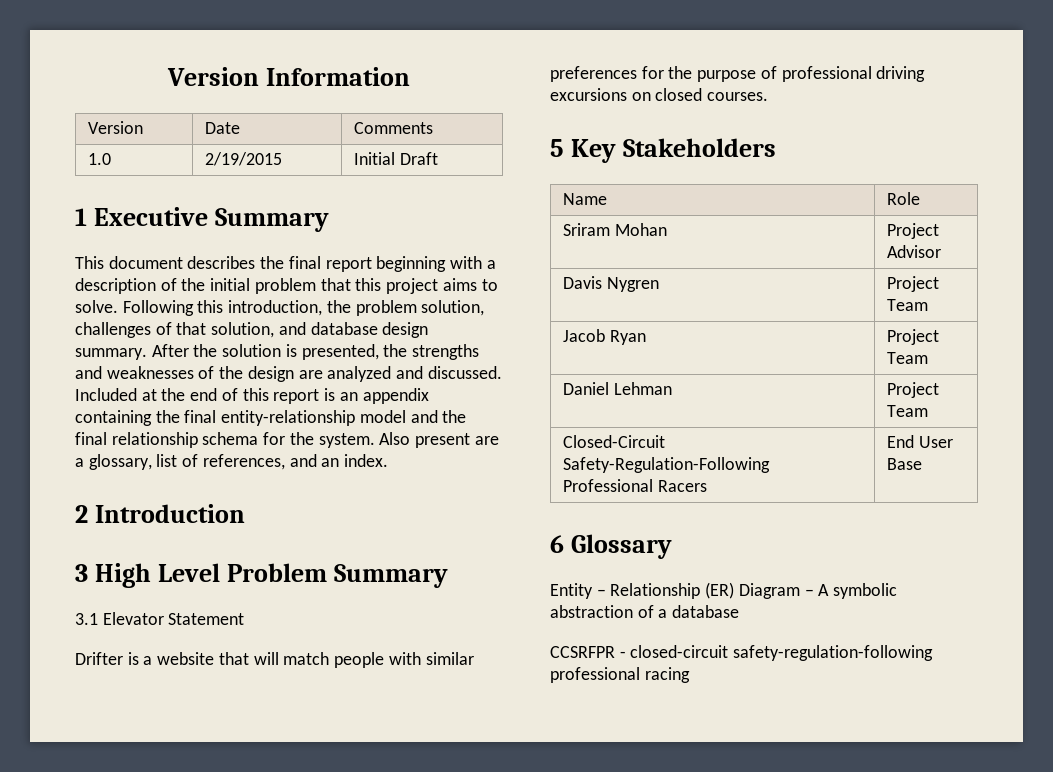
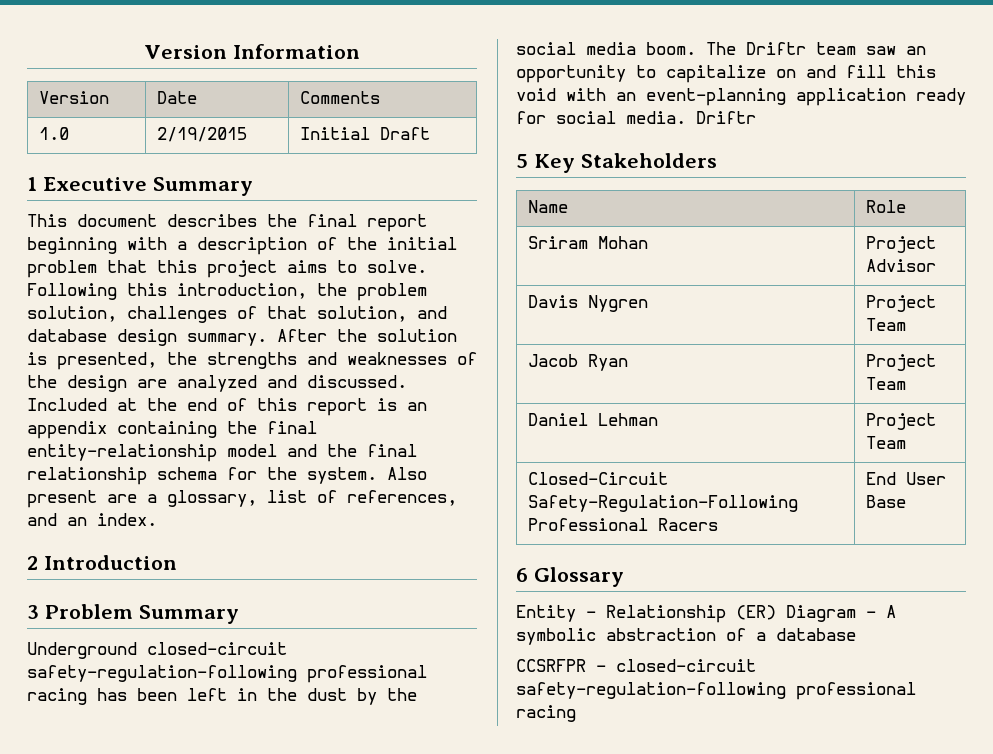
- 3 High Level Problem Summary
+ 3 Problem Summary
- 3.1 Elevator Statement
- Drifter is a website that will match people with similar preferences for the purpose of professional driving excursions on closed courses.
+ Underground closed-circuit safety-regulation-following professional racing has been left in the dust by the social media boom. The Driftr team saw an opportunity to capitalize on and fill this void with an event-planning application ready for social media. Driftr

